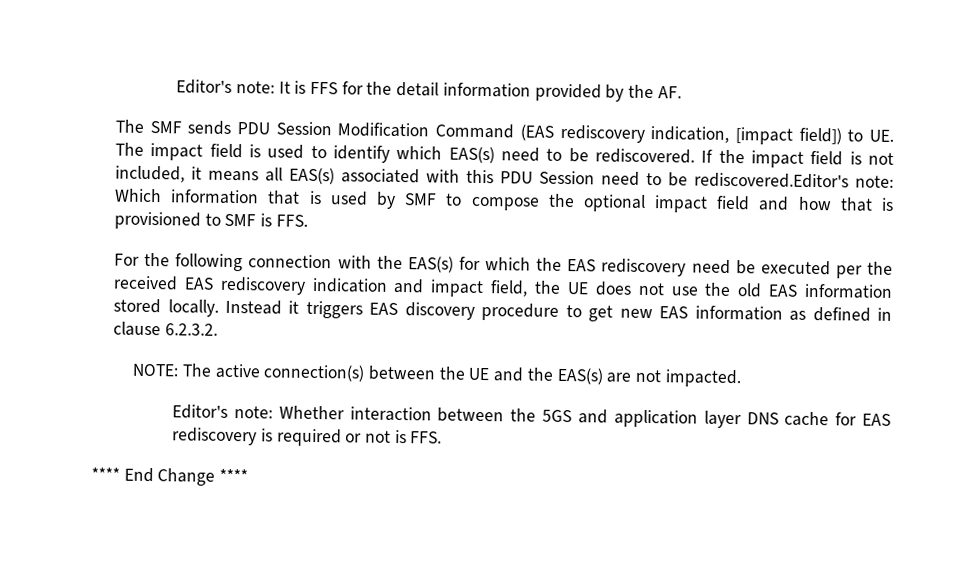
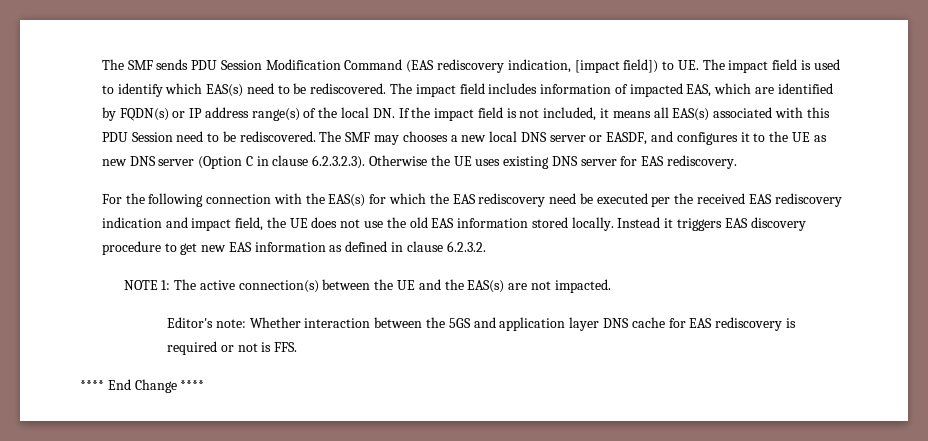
- Editor's note: It is FFS for the detail information provided by the AF.
- If the impact field is not included, it means all EAS(s) associated with this PDU Session need to be rediscovered.Editor's note: Which information that is used by SMF to compose the optional impact field and how that is provisioned to SMF is FFS.
+ The impact field includes information of impacted EAS, which are identified by FQDN(s) or IP address range(s) of the local DN. If the impact field is not included, it means all EAS(s) associated with this PDU Session need to be rediscovered. The SMF may chooses a new local DNS server or EASDF, and configures it to the UE as new DNS server (Option C in clause 6.2.3.2.3). Otherwise the UE uses existing DNS server for EAS rediscovery.
- NOTE: The active connection(s) between the UE and the EAS(s) are not impacted.
+ NOTE 1: The active connection(s) between the UE and the EAS(s) are not impacted.

